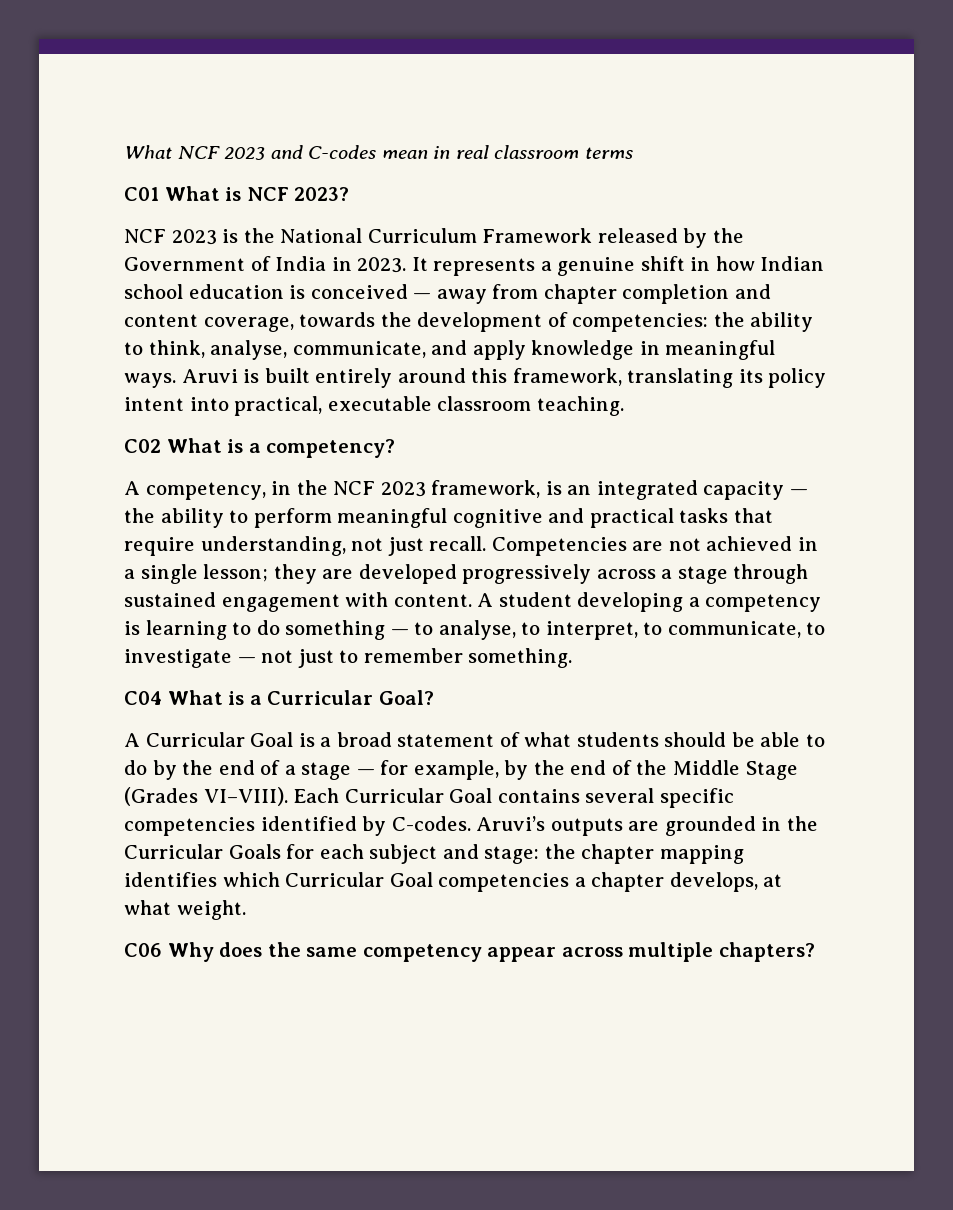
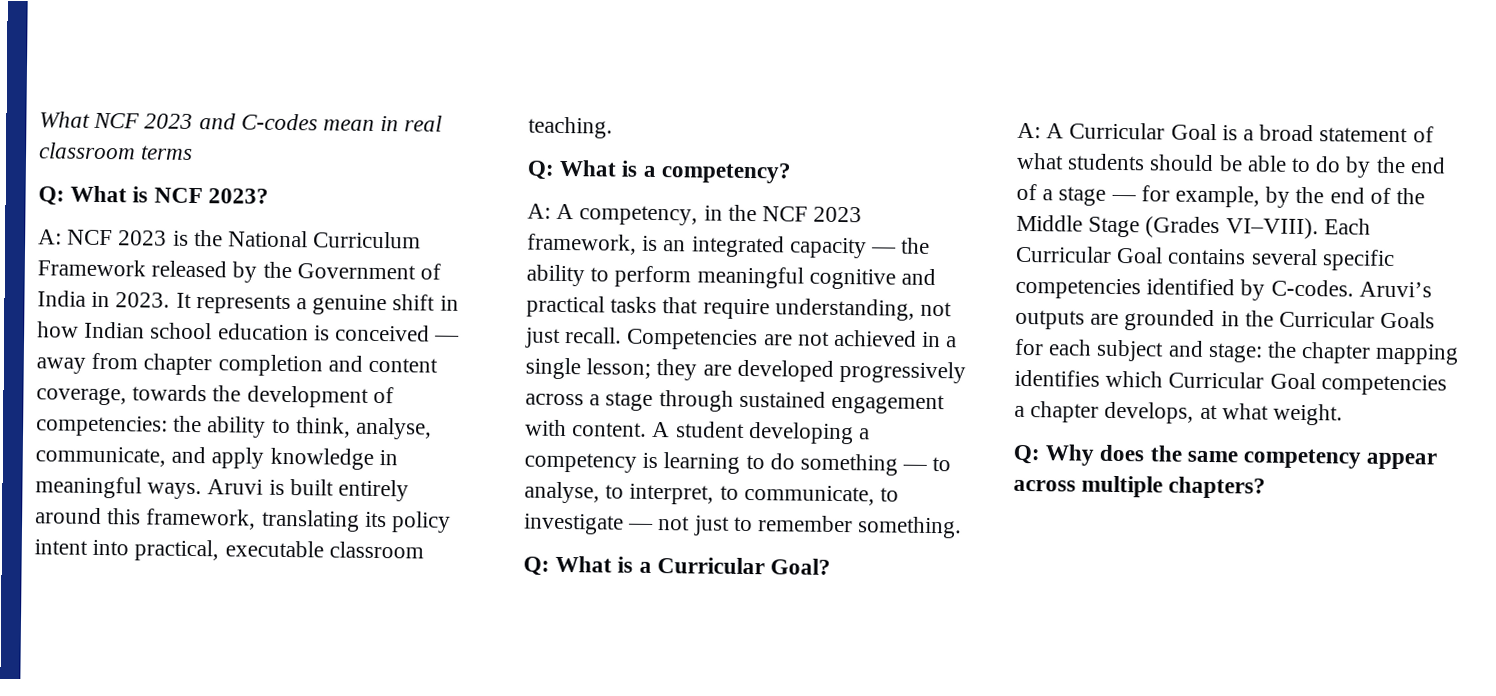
- C01 What is NCF 2023?
+ Q: What is NCF 2023?
- NCF 2023 is the National Curriculum Framework released by the Government of India in 2023.
+ A: NCF 2023 is the National Curriculum Framework released by the Government of India in 2023.
- C02 What is a competency?
+ Q: What is a competency?
- A competency, in the NCF 2023 framework, is an integrated capacity — the ability to perform meaningful cognitive and practical tasks that require understanding, not just recall.
+ A: A competency, in the NCF 2023 framework, is an integrated capacity — the ability to perform meaningful cognitive and practical tasks that require understanding, not just recall.
- C04 What is a Curricular Goal?
+ Q: What is a Curricular Goal?
- A Curricular Goal is a broad statement of what students should be able to do by the end of a stage — for example, by the end of the Middle Stage (Grades VI–VIII).
+ A: A Curricular Goal is a broad statement of what students should be able to do by the end of a stage — for example, by the end of the Middle Stage (Grades VI–VIII).
- C06 Why does the same competency appear across multiple chapters?
+ Q: Why does the same competency appear across multiple chapters?

